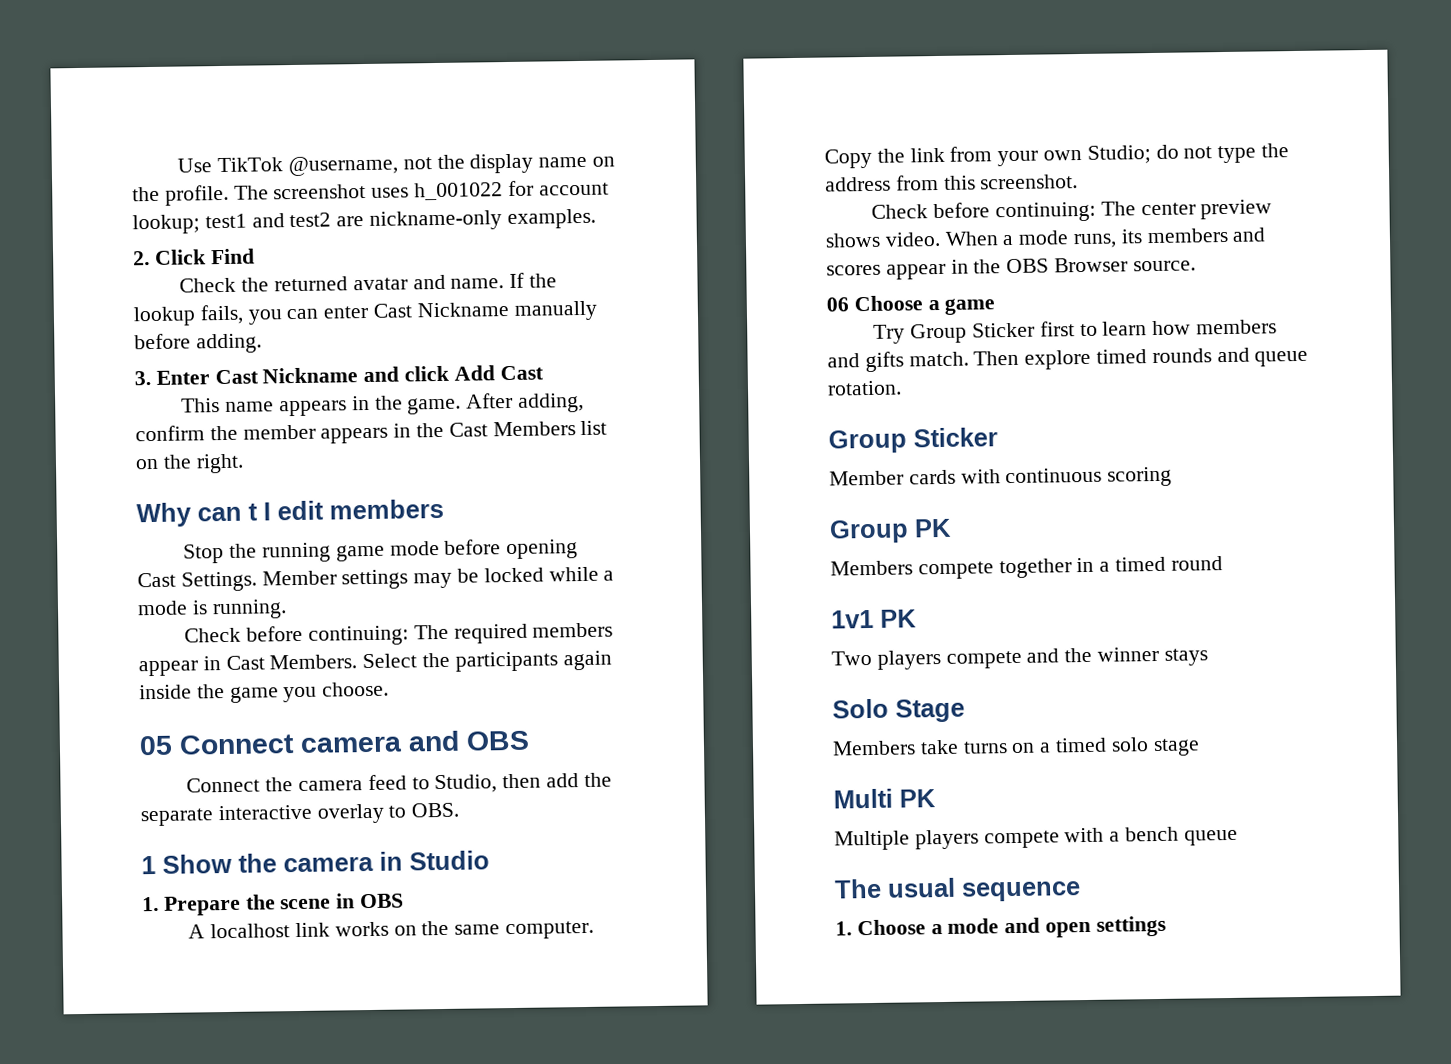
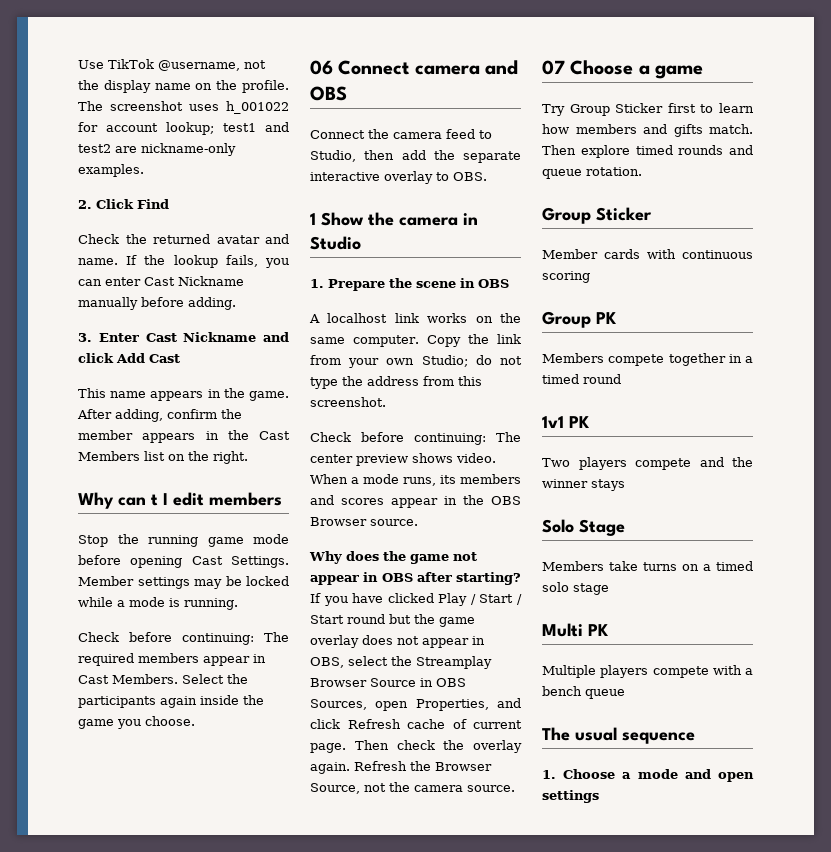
- 05 Connect camera and OBS
+ 06 Connect camera and OBS
- 06 Choose a game
+ Why does the game not appear in OBS after starting? If you have clicked Play / Start / Start round but the game overlay does not appear in OBS, select the Streamplay Browser Source in OBS Sources, open Properties, and click Refresh cache of current page. Then check the overlay again. Refresh the Browser Source, not the camera source.
+ 07 Choose a game

